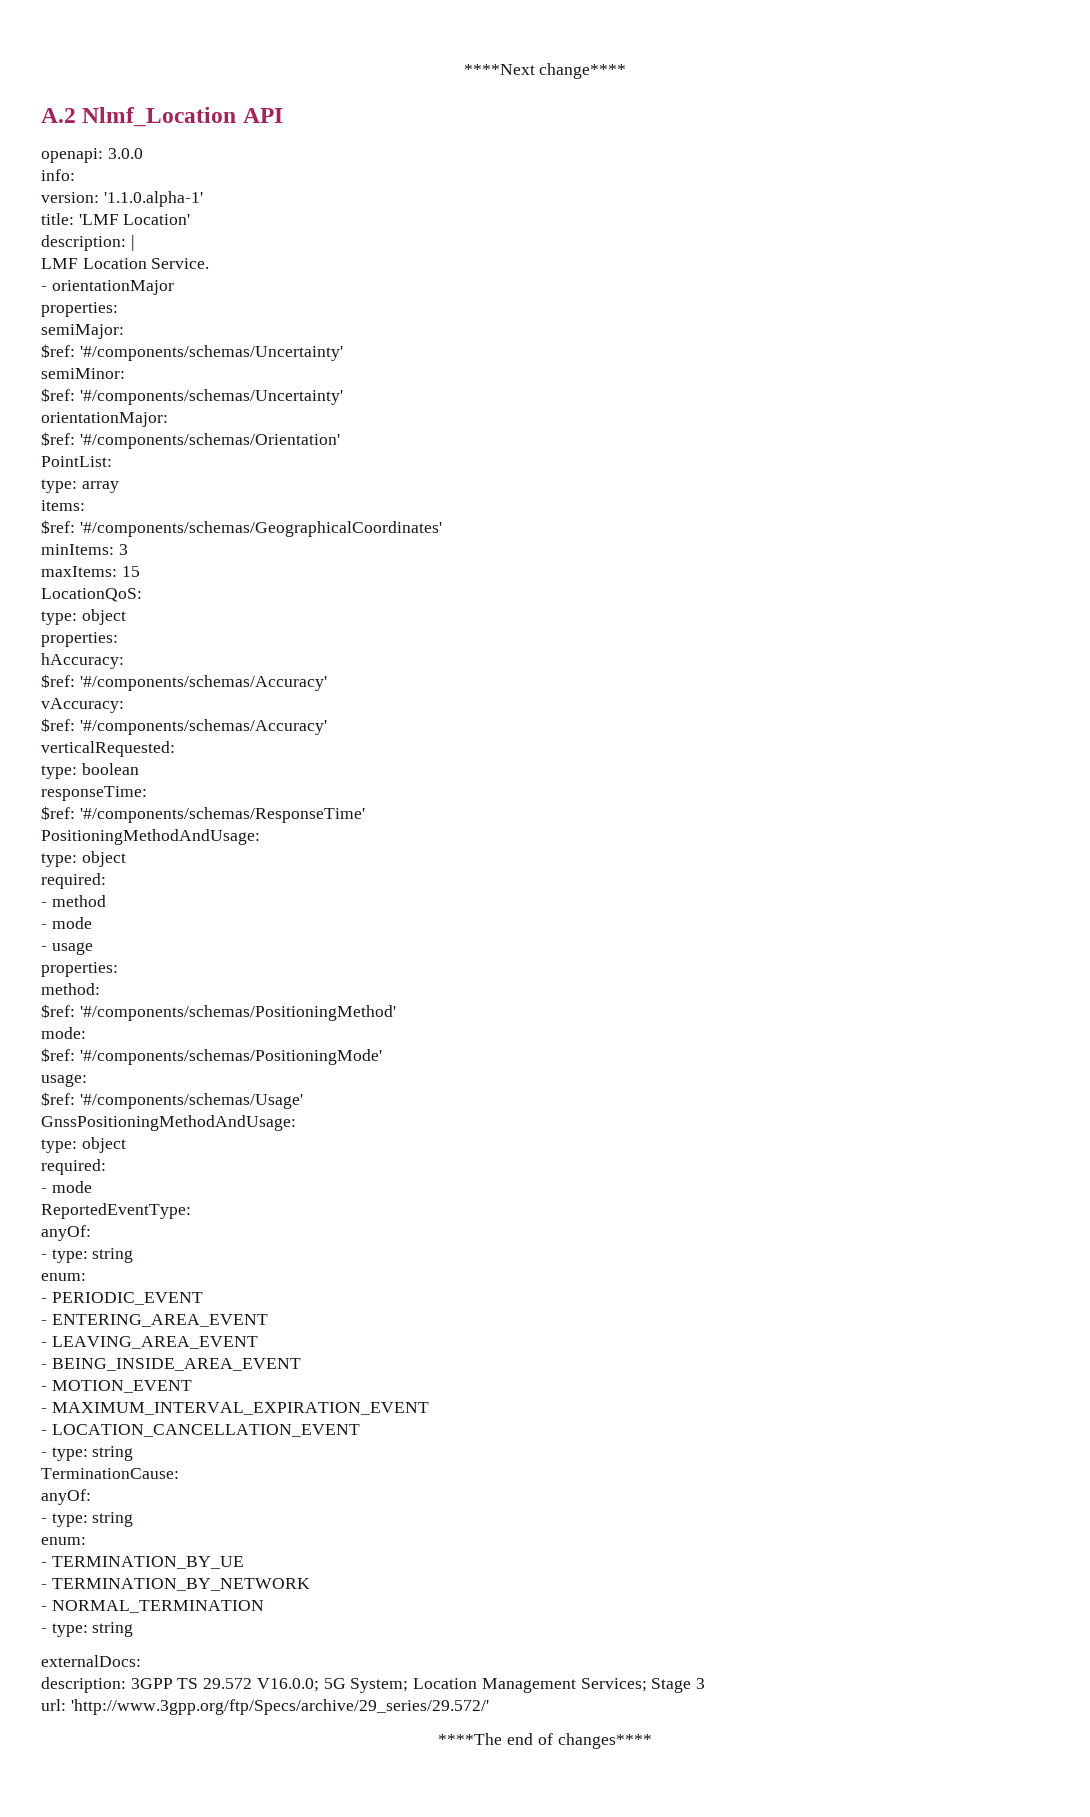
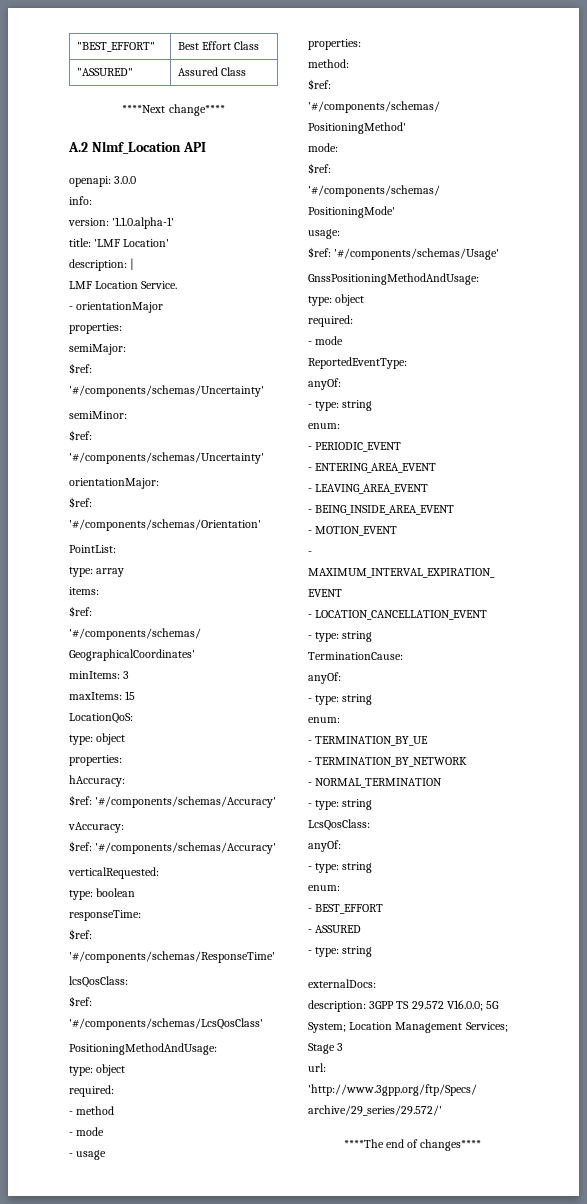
+ "BEST_EFFORT" | Best Effort Class
+ "ASSURED" | Assured Class
+ lcsQosClass:
+ $ref: '#/components/schemas/LcsQosClass'
+ LcsQosClass:
+ anyOf:
+ - type: string
+ enum:
+ - BEST_EFFORT
+ - ASSURED
+ - type: string

